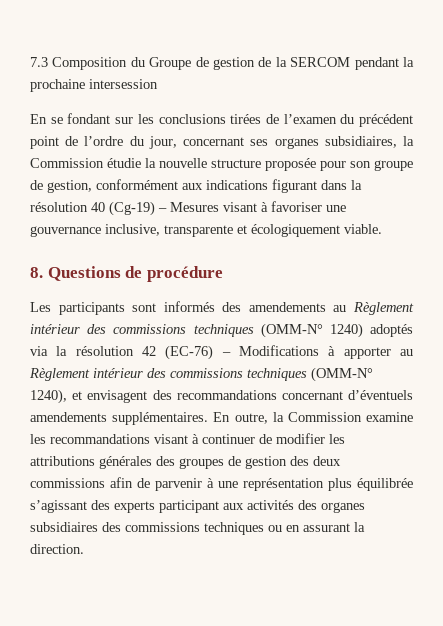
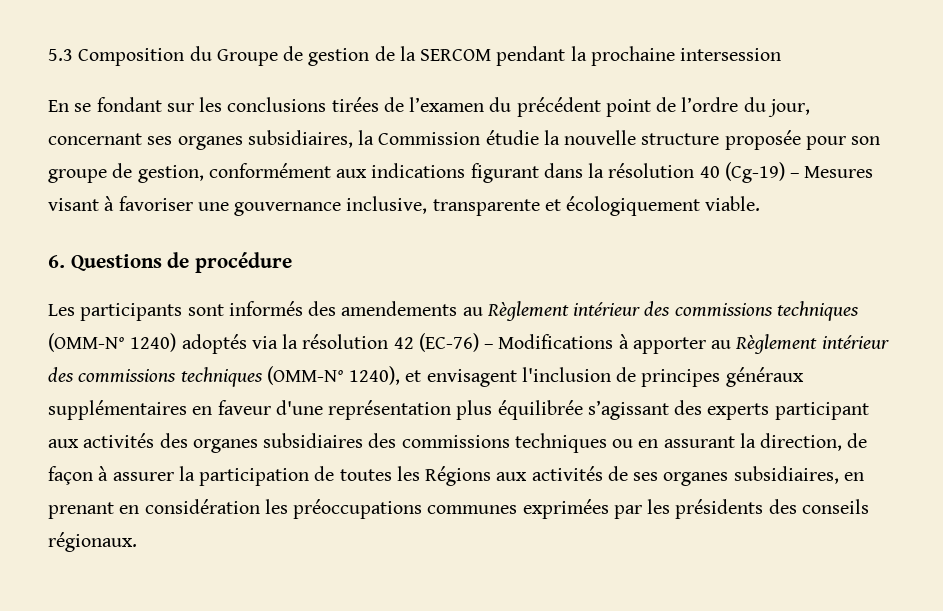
- 7.3 Composition du Groupe de gestion de la SERCOM pendant la prochaine intersession
+ 5.3 Composition du Groupe de gestion de la SERCOM pendant la prochaine intersession
- 8. Questions de procédure
+ 6. Questions de procédure
- Les participants sont informés des amendements au Règlement intérieur des commissions techniques (OMM-N° 1240) adoptés via la résolution 42 (EC-76) – Modifications à apporter au Règlement intérieur des commissions techniques (OMM-N° 1240), et envisagent des recommandations concernant d’éventuels amendements supplémentaires. En outre, la Commission examine les recommandations visant à continuer de modifier les attributions générales des groupes de gestion des deux commissions afin de parvenir à une représentation plus équilibrée s’agissant des experts participant aux activités des organes subsidiaires des commissions techniques ou en assurant la direction.
+ Les participants sont informés des amendements au Règlement intérieur des commissions techniques (OMM-N° 1240) adoptés via la résolution 42 (EC-76) – Modifications à apporter au Règlement intérieur des commissions techniques (OMM-N° 1240), et envisagent l'inclusion de principes généraux supplémentaires en faveur d'une représentation plus équilibrée s’agissant des experts participant aux activités des organes subsidiaires des commissions techniques ou en assurant la direction, de façon à assurer la participation de toutes les Régions aux activités de ses organes subsidiaires, en prenant en considération les préoccupations communes exprimées par les présidents des conseils régionaux.

